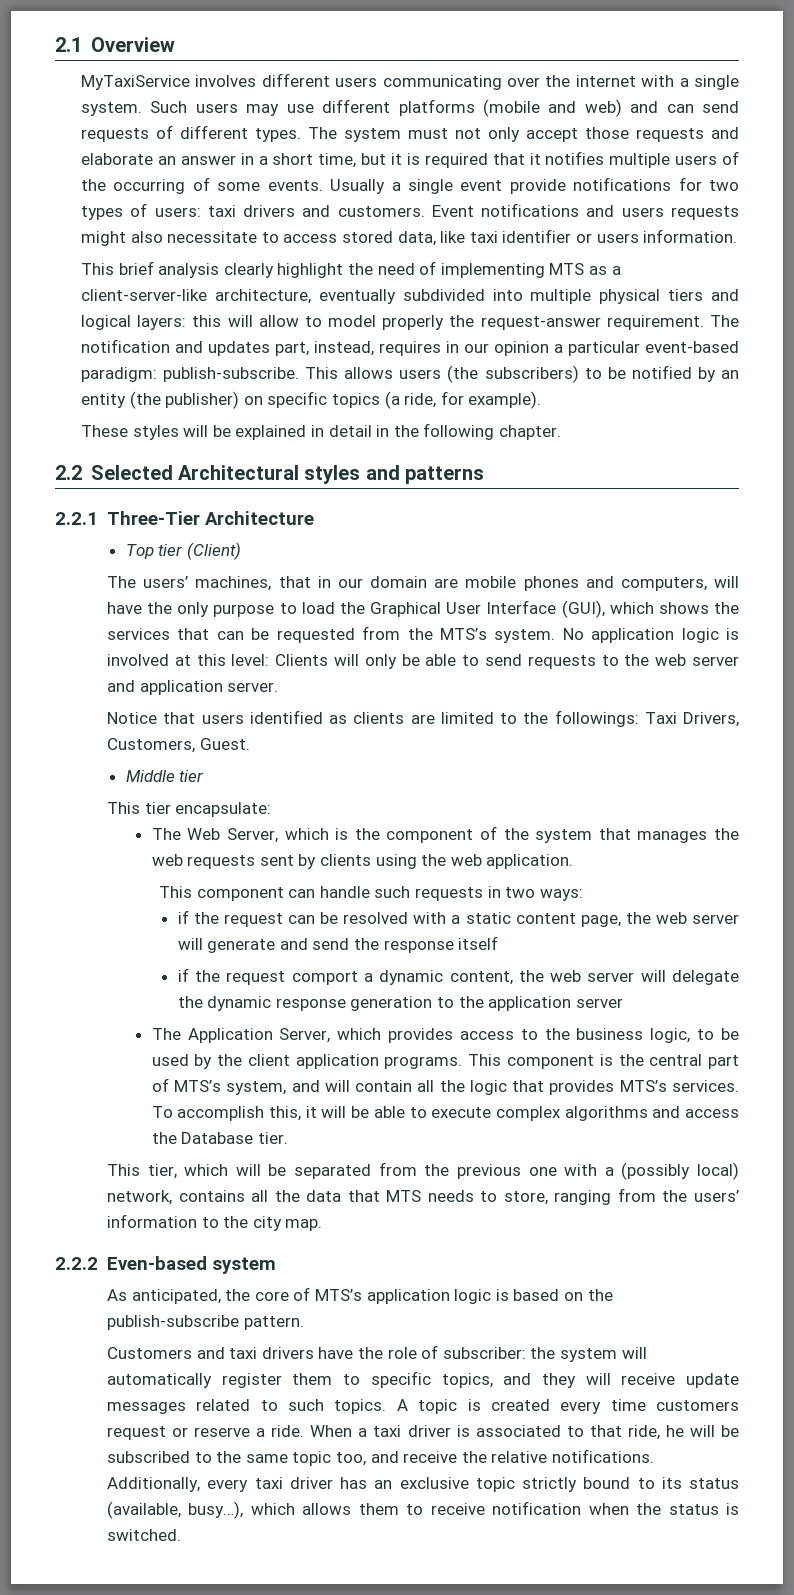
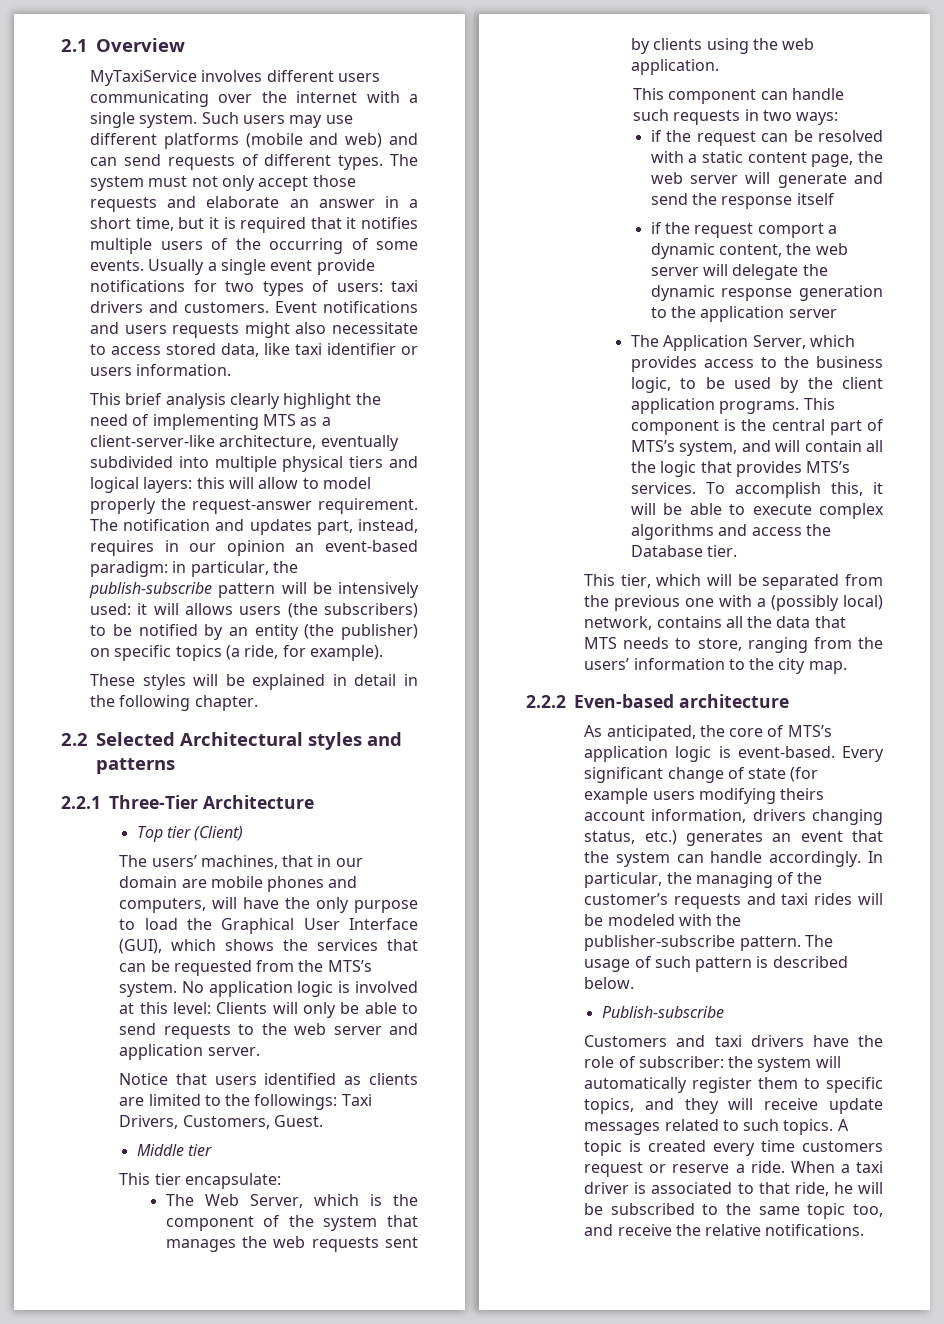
- The notification and updates part, instead, requires in our opinion a particular event-based paradigm: publish-subscribe. This allows users (the subscribers) to be notified by an entity (the publisher) on specific topics (a ride, for example).
+ The notification and updates part, instead, requires in our opinion an event-based paradigm: in particular, the publish-subscribe pattern will be intensively used: it will allows users (the subscribers) to be notified by an entity (the publisher) on specific topics (a ride, for example).
- 2.2.2 Even-based system
+ 2.2.2 Even-based architecture
- As anticipated, the core of MTS’s application logic is based on the publish-subscribe pattern.
+ As anticipated, the core of MTS’s application logic is event-based. Every significant change of state (for example users modifying theirs account information, drivers changing status, etc.) generates an event that the system can handle accordingly. In particular, the managing of the customer’s requests and taxi rides will be modeled with the publisher-subscribe pattern. The usage of such pattern is described below.
+ Publish-subscribe
- Additionally, every taxi driver has an exclusive topic strictly bound to its status (available, busy…), which allows them to receive notification when the status is switched.

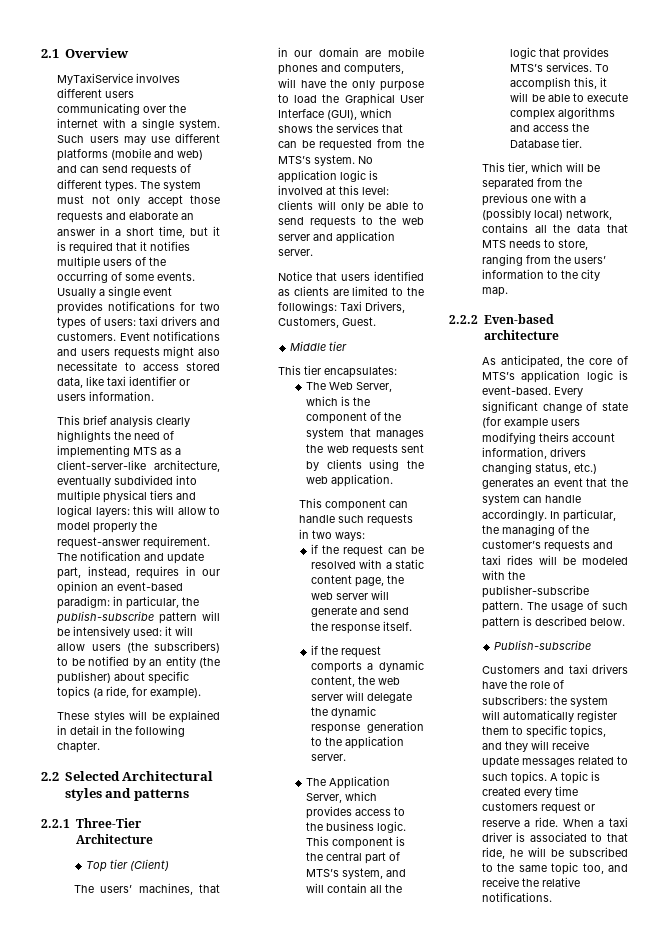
- Usually a single event provide notifications for two types of users: taxi drivers and customers.
+ Usually a single event provides notifications for two types of users: taxi drivers and customers.
- This brief analysis clearly highlight the need of implementing MTS as a client-server-like architecture, eventually subdivided into multiple physical tiers and logical layers: this will allow to model properly the request-answer requirement.
+ This brief analysis clearly highlights the need of implementing MTS as a client-server-like architecture, eventually subdivided into multiple physical tiers and logical layers: this will allow to model properly the request-answer requirement.
- The notification and updates part, instead, requires in our opinion an event-based paradigm: in particular, the publish-subscribe pattern will be intensively used: it will allows users (the subscribers) to be notified by an entity (the publisher) on specific topics (a ride, for example).
+ The notification and update part, instead, requires in our opinion an event-based paradigm: in particular, the publish-subscribe pattern will be intensively used: it will allow users (the subscribers) to be notified by an entity (the publisher) about specific topics (a ride, for example).
- No application logic is involved at this level: Clients will only be able to send requests to the web server and application server.
+ No application logic is involved at this level: clients will only be able to send requests to the web server and application server.
- This tier encapsulate:
+ This tier encapsulates:
- if the request can be resolved with a static content page, the web server will generate and send the response itself
- if the request comport a dynamic content, the web server will delegate the dynamic response generation to the application server
+ if the request can be resolved with a static content page, the web server will generate and send the response itself.
+ if the request comports a dynamic content, the web server will delegate the dynamic response generation to the application server.
- The Application Server, which provides access to the business logic, to be used by the client application programs.
+ The Application Server, which provides access to the business logic.
- Customers and taxi drivers have the role of subscriber: the system will automatically register them to specific topics, and they will receive update messages related to such topics.
+ Customers and taxi drivers have the role of subscribers: the system will automatically register them to specific topics, and they will receive update messages related to such topics.

